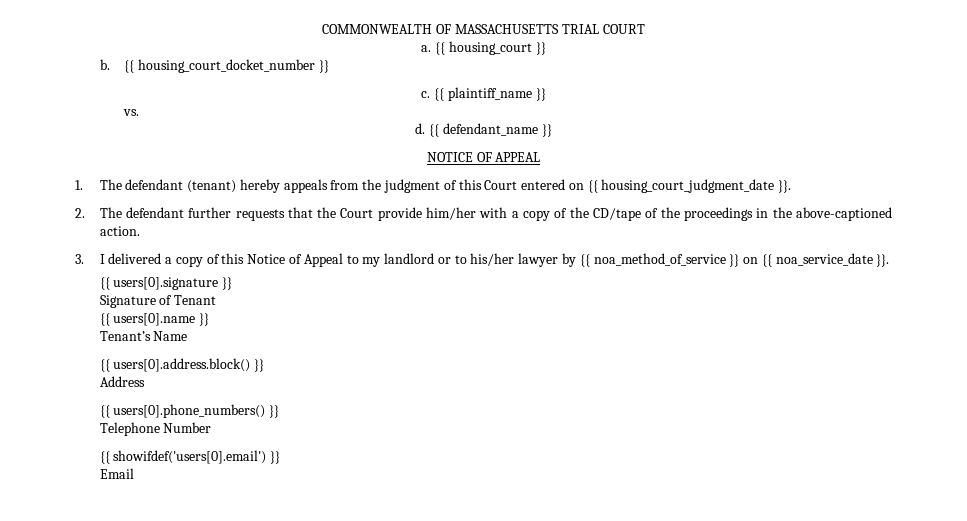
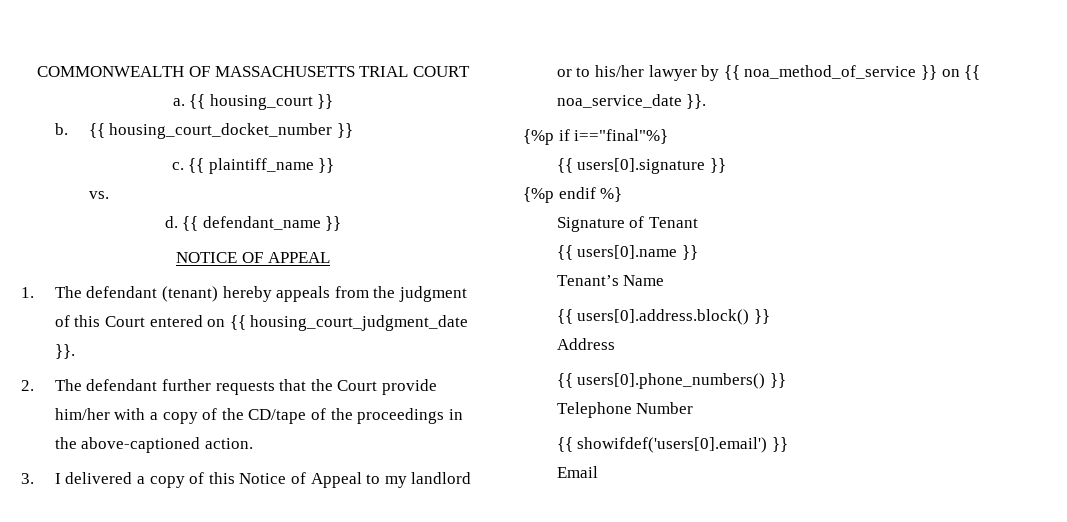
+ {%p if i=="final"%}
+ {%p endif %}

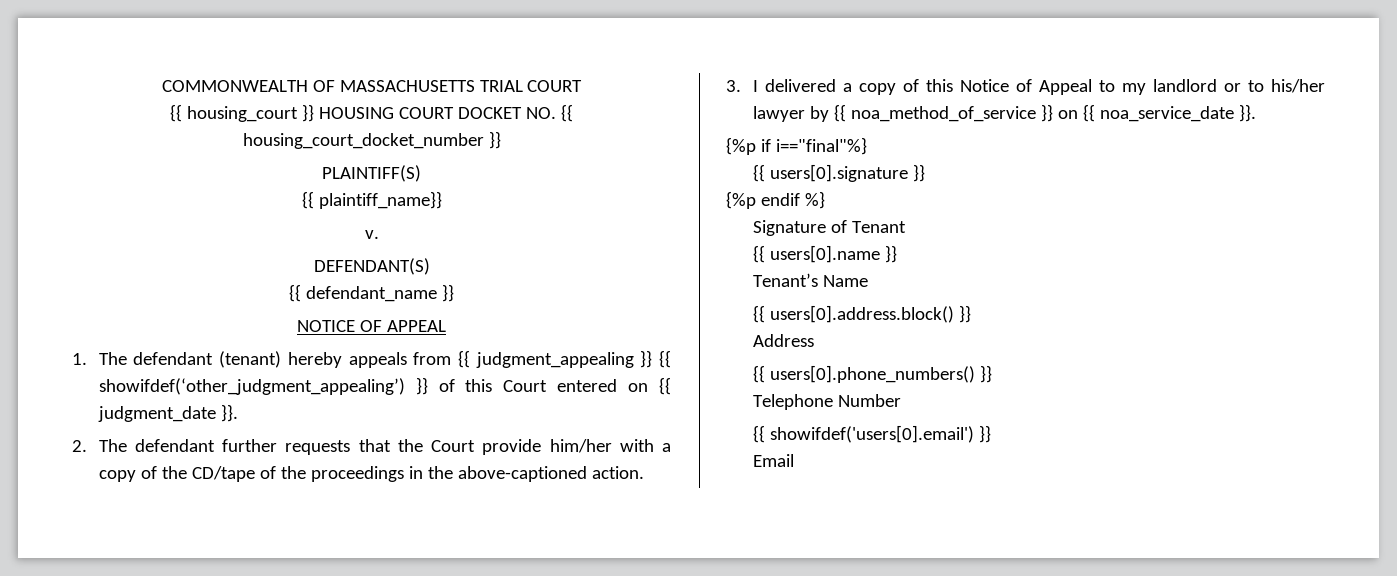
- a. {{ housing_court }}
- b. {{ housing_court_docket_number }}
+ {{ housing_court }} HOUSING COURT DOCKET NO. {{ housing_court_docket_number }}
- c. {{ plaintiff_name }}
- vs.
- d. {{ defendant_name }}
+ PLAINTIFF(S)
+ {{ plaintiff_name}}
+ v.
+ DEFENDANT(S)
+ {{ defendant_name }}
- 1. The defendant (tenant) hereby appeals from the judgment of this Court entered on {{ housing_court_judgment_date }}.
+ 1. The defendant (tenant) hereby appeals from {{ judgment_appealing }} {{ showifdef(‘other_judgment_appealing’) }} of this Court entered on {{ judgment_date }}.

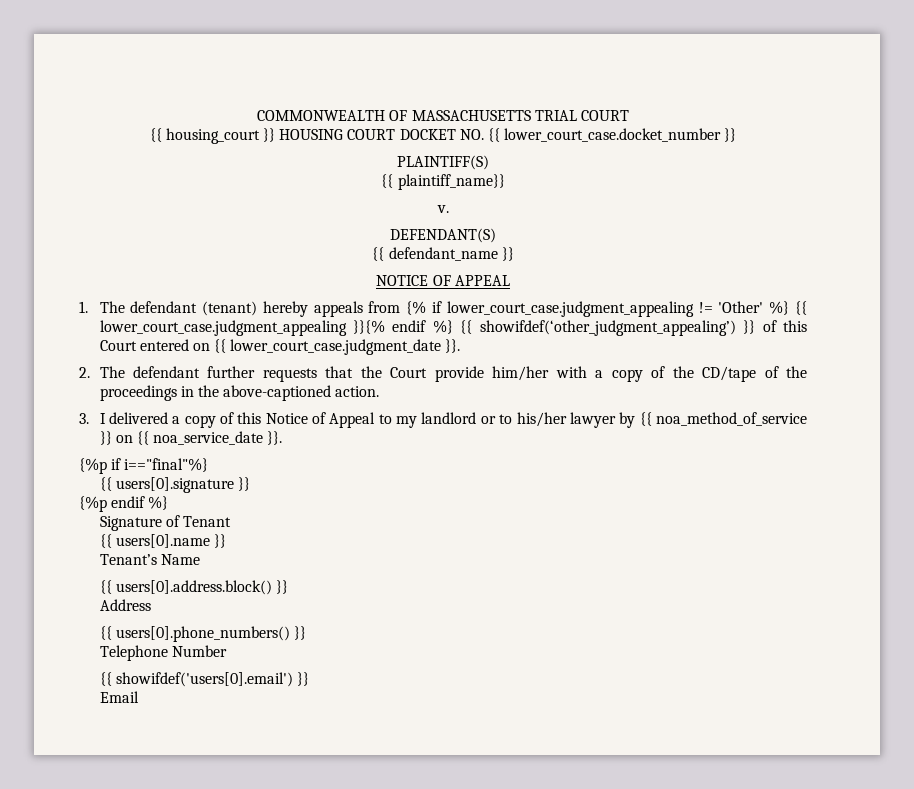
- {{ housing_court }} HOUSING COURT DOCKET NO. {{ housing_court_docket_number }}
+ {{ housing_court }} HOUSING COURT DOCKET NO. {{ lower_court_case.docket_number }}
- 1. The defendant (tenant) hereby appeals from {{ judgment_appealing }} {{ showifdef(‘other_judgment_appealing’) }} of this Court entered on {{ judgment_date }}.
+ 1. The defendant (tenant) hereby appeals from {% if lower_court_case.judgment_appealing != 'Other' %} {{ lower_court_case.judgment_appealing }}{% endif %} {{ showifdef(‘other_judgment_appealing’) }} of this Court entered on {{ lower_court_case.judgment_date }}.

